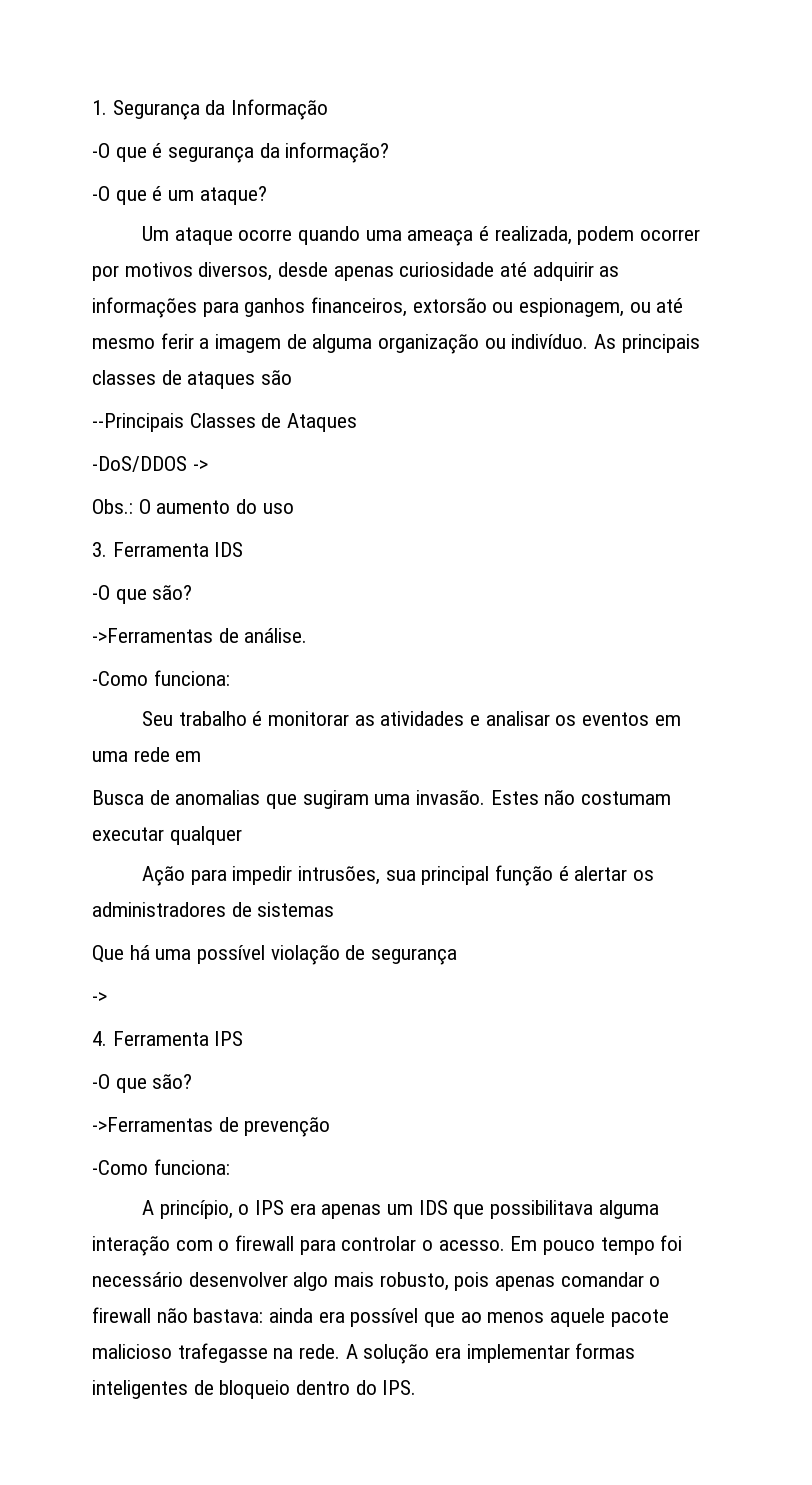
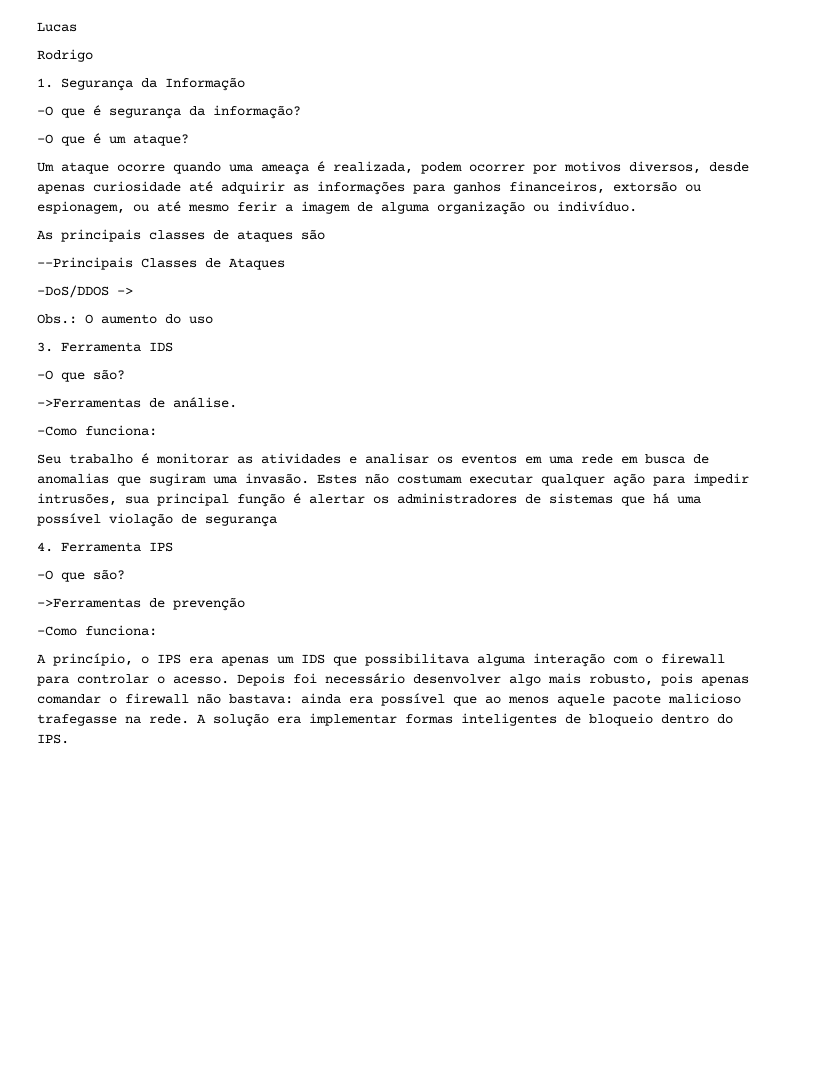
+ Lucas
+ Rodrigo
- Um ataque ocorre quando uma ameaça é realizada, podem ocorrer por motivos diversos, desde apenas curiosidade até adquirir as informações para ganhos financeiros, extorsão ou espionagem, ou até mesmo ferir a imagem de alguma organização ou indivíduo. As principais classes de ataques são
+ Um ataque ocorre quando uma ameaça é realizada, podem ocorrer por motivos diversos, desde apenas curiosidade até adquirir as informações para ganhos financeiros, extorsão ou espionagem, ou até mesmo ferir a imagem de alguma organização ou indivíduo.
+ As principais classes de ataques são
- Seu trabalho é monitorar as atividades e analisar os eventos em uma rede em
- Busca de anomalias que sugiram uma invasão.
+ Seu trabalho é monitorar as atividades e analisar os eventos em uma rede em busca de anomalias que sugiram uma invasão.
- Estes não costumam executar qualquer
- Ação para impedir intrusões, sua principal função é alertar os administradores de sistemas
- Que há uma possível violação de segurança
- ->
+ Estes não costumam executar qualquer ação para impedir intrusões, sua principal função é alertar os administradores de sistemas que há uma possível violação de segurança
- Em pouco tempo foi necessário desenvolver algo mais robusto, pois apenas comandar o firewall não bastava: ainda era possível que ao menos aquele pacote malicioso trafegasse na rede.
+ Depois foi necessário desenvolver algo mais robusto, pois apenas comandar o firewall não bastava: ainda era possível que ao menos aquele pacote malicioso trafegasse na rede.

